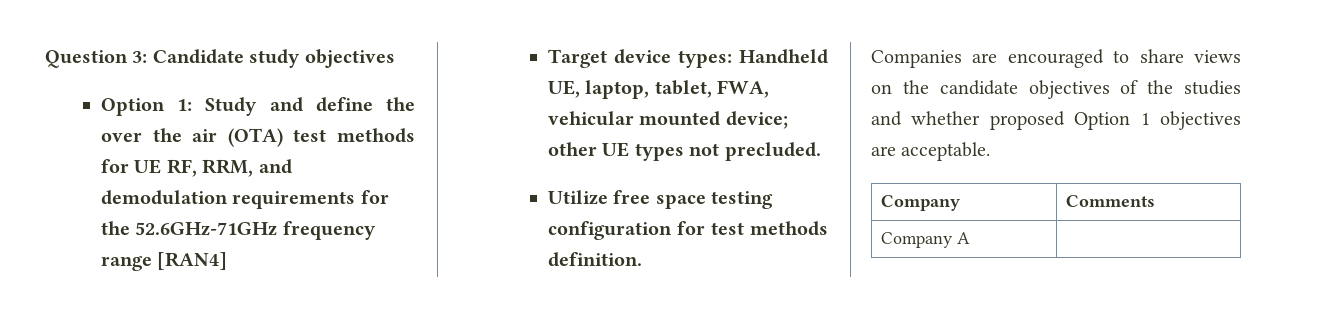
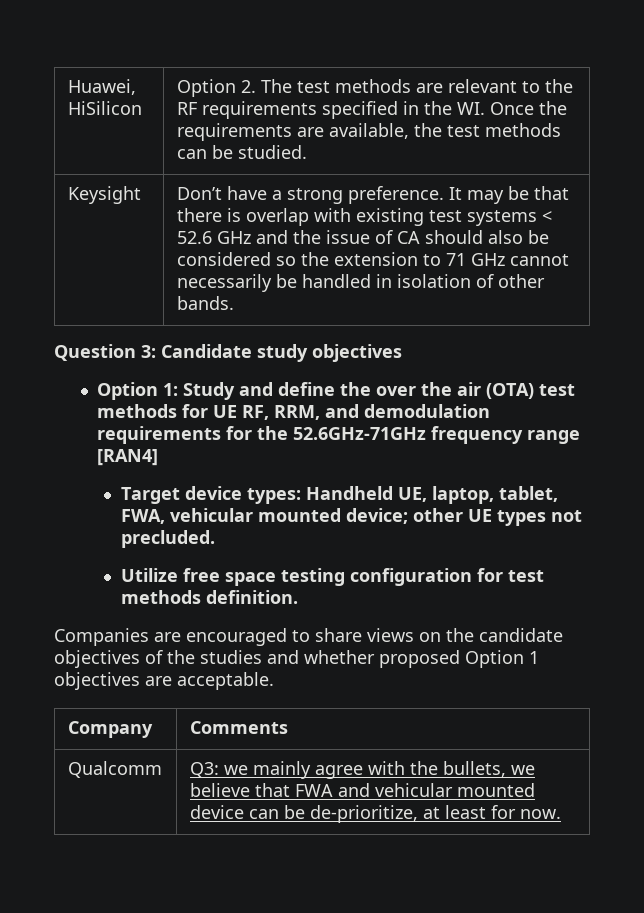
+ Huawei, HiSilicon | Option 2. The test methods are relevant to the RF requirements specified in the WI. Once the requirements are available, the test methods can be studied.
+ Keysight | Don’t have a strong preference. It may be that there is overlap with existing test systems < 52.6 GHz and the issue of CA should also be considered so the extension to 71 GHz cannot necessarily be handled in isolation of other bands.
- Company A |
+ Qualcomm | Q3: we mainly agree with the bullets, we believe that FWA and vehicular mounted device can be de-prioritize, at least for now.

